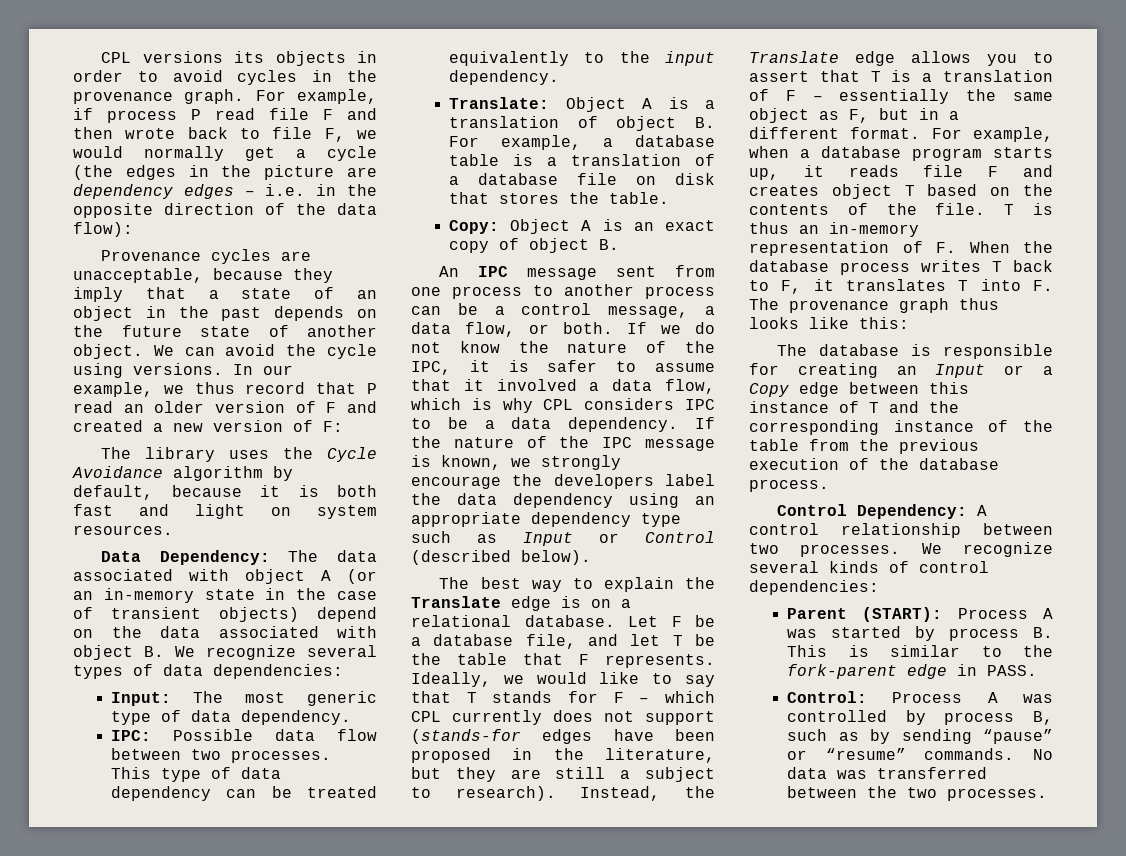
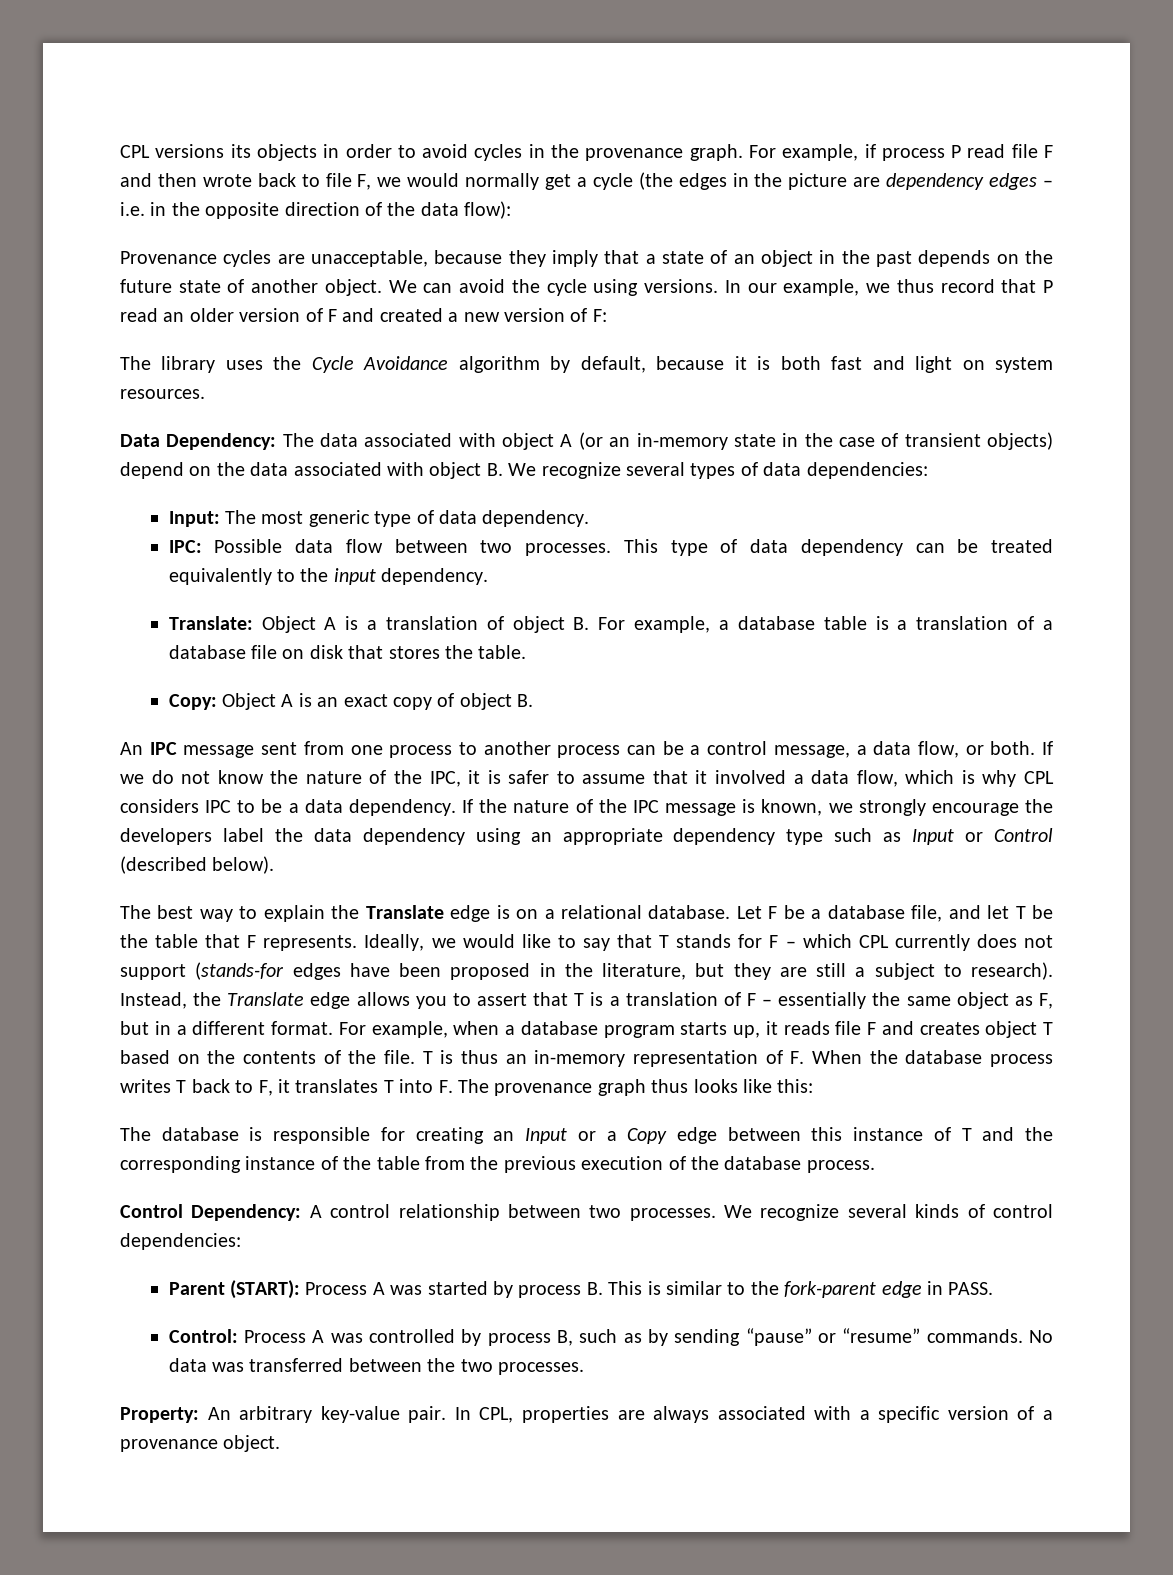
+ Property: An arbitrary key-value pair. In CPL, properties are always associated with a specific version of a provenance object.

